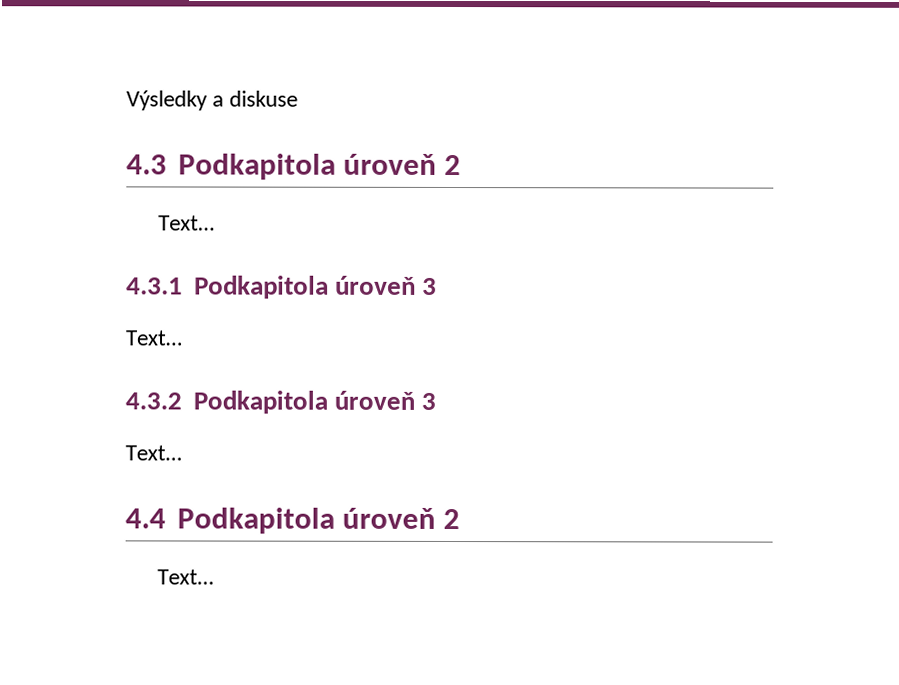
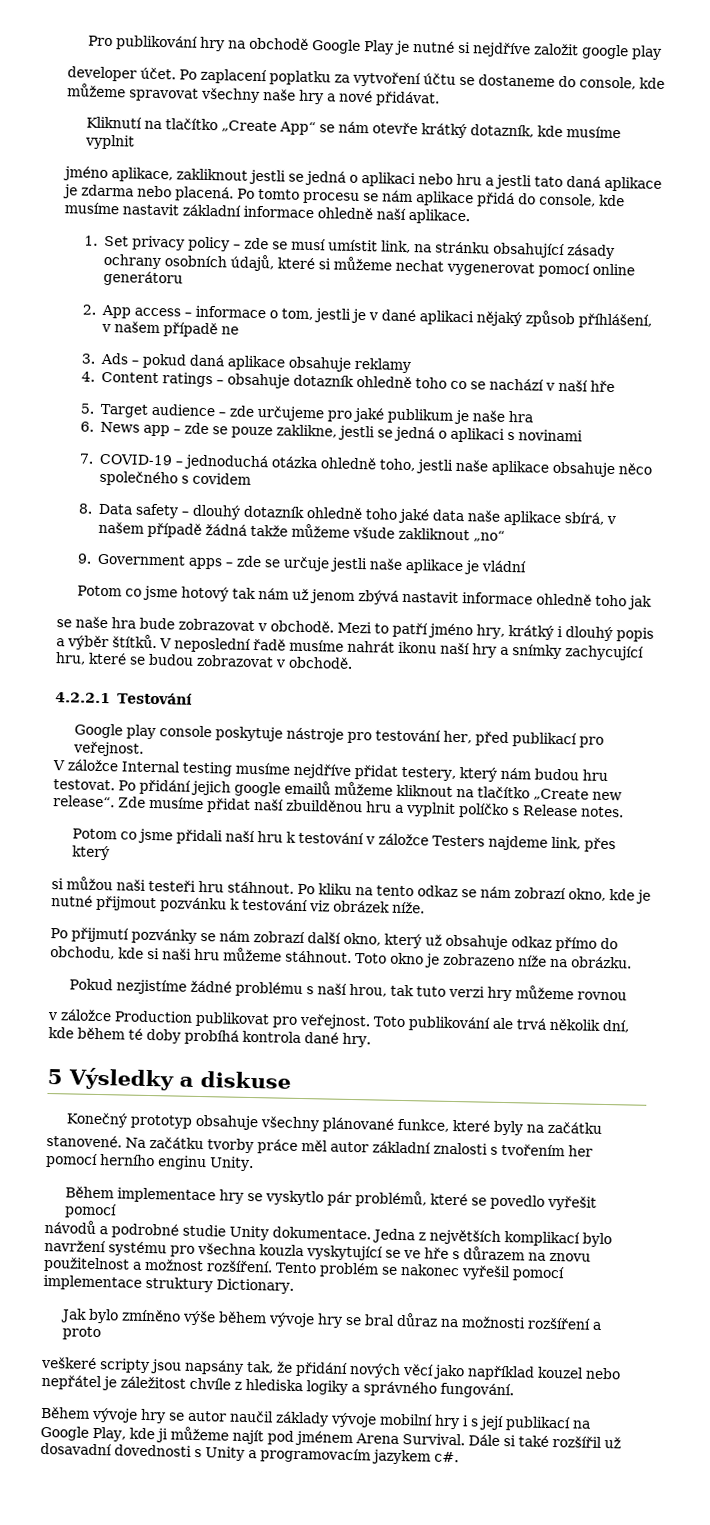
- Výsledky a diskuse
- 4.3 Podkapitola úroveň 2
- Text…
- 4.3.1 Podkapitola úroveň 3
- Text…
- 4.3.2 Podkapitola úroveň 3
- Text…
- 4.4 Podkapitola úroveň 2
- Text…
+ Pro publikování hry na obchodě Google Play je nutné si nejdříve založit google play
+ developer účet. Po zaplacení poplatku za vytvoření účtu se dostaneme do console, kde můžeme spravovat všechny naše hry a nové přidávat.
+ Kliknutí na tlačítko „Create App“ se nám otevře krátký dotazník, kde musíme vyplnit
+ jméno aplikace, zakliknout jestli se jedná o aplikaci nebo hru a jestli tato daná aplikace je zdarma nebo placená. Po tomto procesu se nám aplikace přidá do console, kde musíme nastavit základní informace ohledně naší aplikace.
+ 1. Set privacy policy – zde se musí umístit link, na stránku obsahující zásady ochrany osobních údajů, které si můžeme nechat vygenerovat pomocí online generátoru
+ 2. App access – informace o tom, jestli je v dané aplikaci nějaký způsob příhlášení, v našem případě ne
+ 3. Ads – pokud daná aplikace obsahuje reklamy
+ 4. Content ratings – obsahuje dotazník ohledně toho co se nachází v naší hře
+ 5. Target audience – zde určujeme pro jaké publikum je naše hra
+ 6. News app – zde se pouze zaklikne, jestli se jedná o aplikaci s novinami
+ 7. COVID-19 – jednoduchá otázka ohledně toho, jestli naše aplikace obsahuje něco společného s covidem
+ 8. Data safety – dlouhý dotazník ohledně toho jaké data naše aplikace sbírá, v našem případě žádná takže můžeme všude zakliknout „no“
+ 9. Government apps – zde se určuje jestli naše aplikace je vládní
+ Potom co jsme hotový tak nám už jenom zbývá nastavit informace ohledně toho jak
+ se naše hra bude zobrazovat v obchodě. Mezi to patří jméno hry, krátký i dlouhý popis a výběr štítků. V neposlední řadě musíme nahrát ikonu naší hry a snímky zachycující hru, které se budou zobrazovat v obchodě.
+ 4.2.2.1 Testování
+ Google play console poskytuje nástroje pro testování her, před publikací pro veřejnost.
+ V záložce Internal testing musíme nejdříve přidat testery, který nám budou hru testovat. Po přidání jejich google emailů můžeme kliknout na tlačítko „Create new release“. Zde musíme přidat naší zbuilděnou hru a vyplnit políčko s Release notes.
+ Potom co jsme přidali naší hru k testování v záložce Testers najdeme link, přes který
+ si můžou naši testeři hru stáhnout. Po kliku na tento odkaz se nám zobrazí okno, kde je nutné přijmout pozvánku k testování viz obrázek níže.
+ Po přijmutí pozvánky se nám zobrazí další okno, který už obsahuje odkaz přímo do obchodu, kde si naši hru můžeme stáhnout. Toto okno je zobrazeno níže na obrázku.
+ Pokud nezjistíme žádné problému s naší hrou, tak tuto verzi hry můžeme rovnou
+ v záložce Production publikovat pro veřejnost. Toto publikování ale trvá několik dní, kde během té doby probíhá kontrola dané hry.
+ 5 Výsledky a diskuse
+ Konečný prototyp obsahuje všechny plánované funkce, které byly na začátku
+ stanovené. Na začátku tvorby práce měl autor základní znalosti s tvořením her pomocí herního enginu Unity.
+ Během implementace hry se vyskytlo pár problémů, které se povedlo vyřešit pomocí
+ návodů a podrobné studie Unity dokumentace. Jedna z největších komplikací bylo navržení systému pro všechna kouzla vyskytující se ve hře s důrazem na znovu použitelnost a možnost rozšíření. Tento problém se nakonec vyřešil pomocí implementace struktury Dictionary.
+ Jak bylo zmíněno výše během vývoje hry se bral důraz na možnosti rozšíření a proto
+ veškeré scripty jsou napsány tak, že přidání nových věcí jako například kouzel nebo nepřátel je záležitost chvíle z hlediska logiky a správného fungování.
+ Během vývoje hry se autor naučil základy vývoje mobilní hry i s její publikací na Google Play, kde ji můžeme najít pod jménem Arena Survival. Dále si také rozšířil už dosavadní dovednosti s Unity a programovacím jazykem c#.

